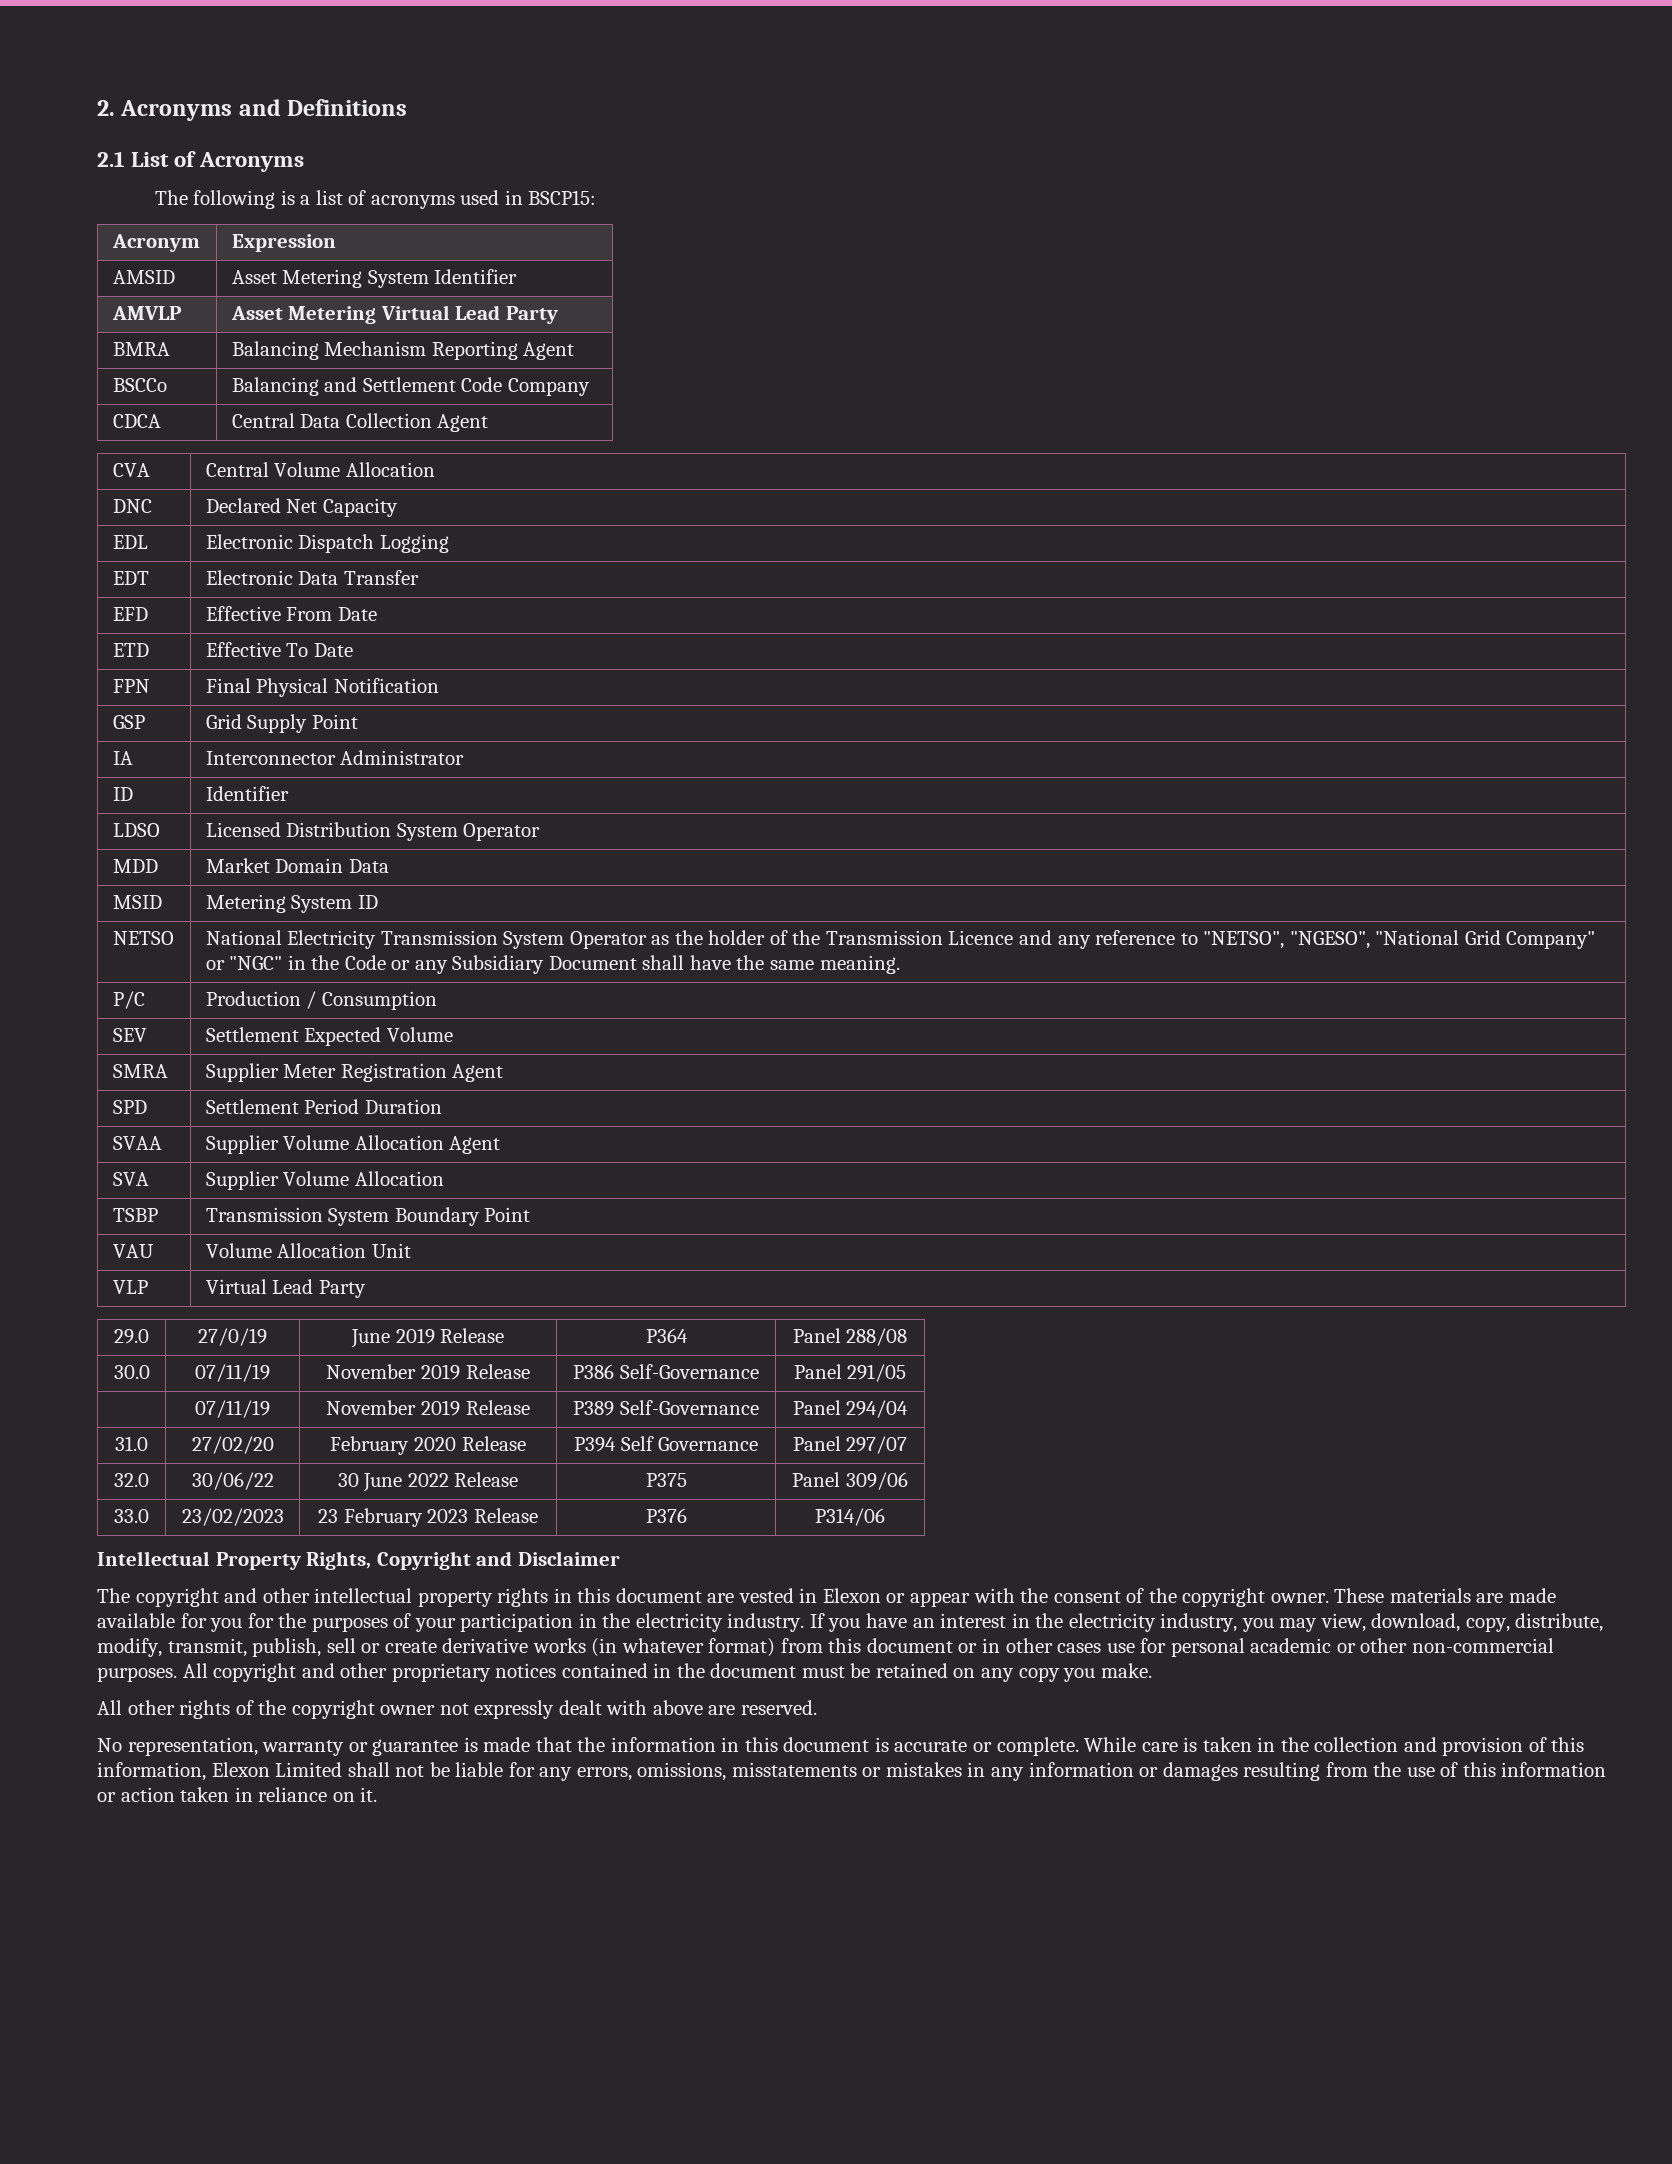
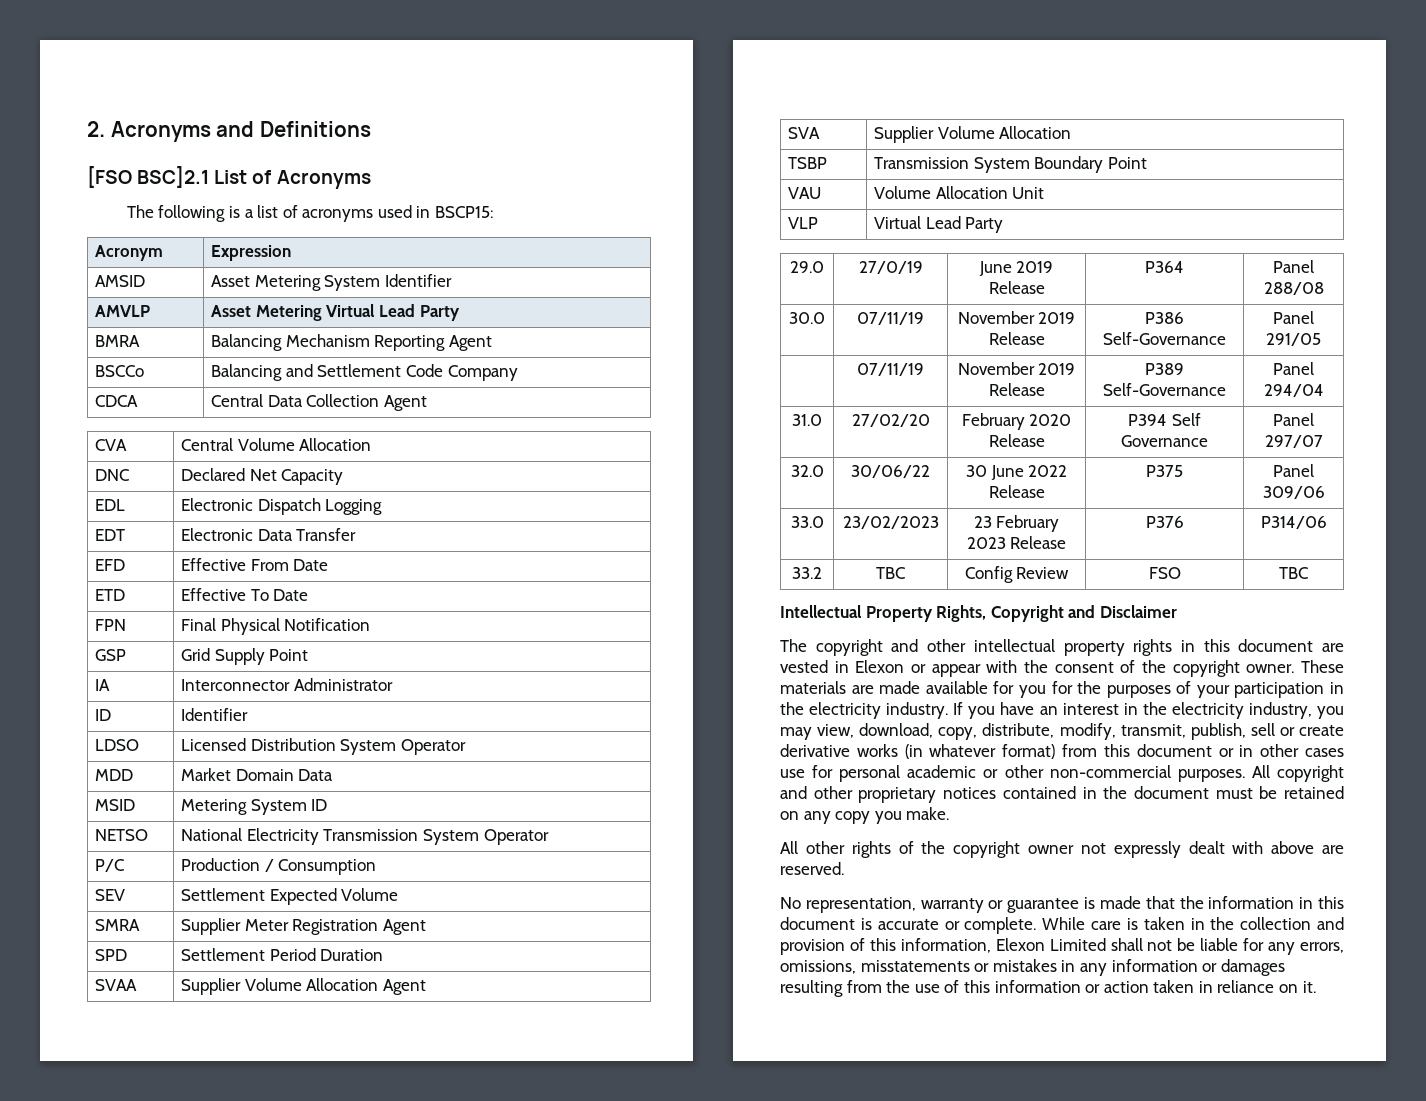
- 2.1 List of Acronyms
+ [FSO BSC]2.1 List of Acronyms
- NETSO | National Electricity Transmission System Operator as the holder of the Transmission Licence and any reference to "NETSO", "NGESO", "National Grid Company" or "NGC" in the Code or any Subsidiary Document shall have the same meaning.
+ NETSO | National Electricity Transmission System Operator
+ 33.2 | TBC | Config Review | FSO | TBC

